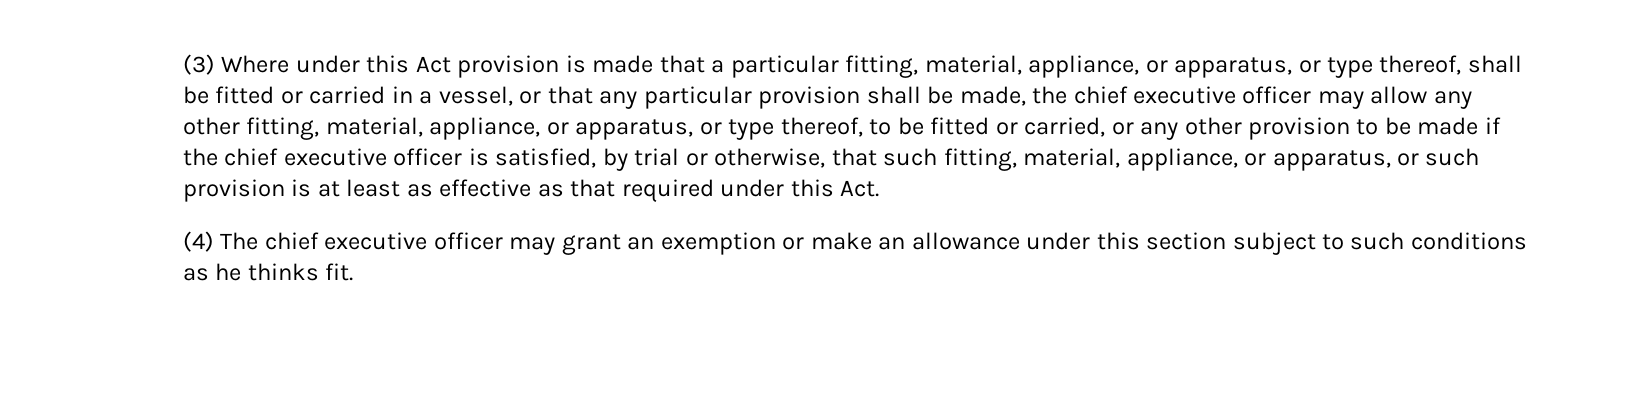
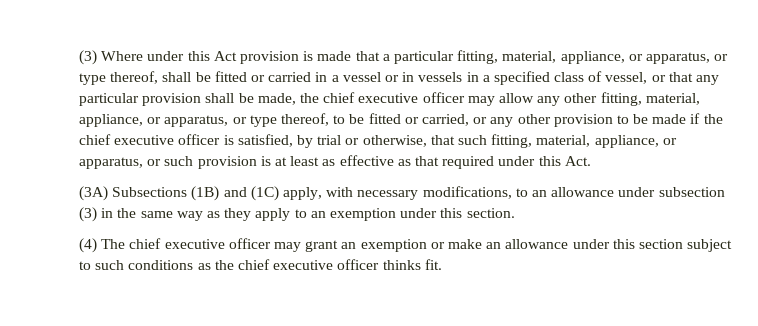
- (3) Where under this Act provision is made that a particular fitting, material, appliance, or apparatus, or type thereof, shall be fitted or carried in a vessel, or that any particular provision shall be made, the chief executive officer may allow any other fitting, material, appliance, or apparatus, or type thereof, to be fitted or carried, or any other provision to be made if the chief executive officer is satisfied, by trial or otherwise, that such fitting, material, appliance, or apparatus, or such provision is at least as effective as that required under this Act.
+ (3) Where under this Act provision is made that a particular fitting, material, appliance, or apparatus, or type thereof, shall be fitted or carried in a vessel or in vessels in a specified class of vessel, or that any particular provision shall be made, the chief executive officer may allow any other fitting, material, appliance, or apparatus, or type thereof, to be fitted or carried, or any other provision to be made if the chief executive officer is satisfied, by trial or otherwise, that such fitting, material, appliance, or apparatus, or such provision is at least as effective as that required under this Act.
+ (3A) Subsections (1B) and (1C) apply, with necessary modifications, to an allowance under subsection (3) in the same way as they apply to an exemption under this section.
- (4) The chief executive officer may grant an exemption or make an allowance under this section subject to such conditions as he thinks fit.
+ (4) The chief executive officer may grant an exemption or make an allowance under this section subject to such conditions as the chief executive officer thinks fit.

